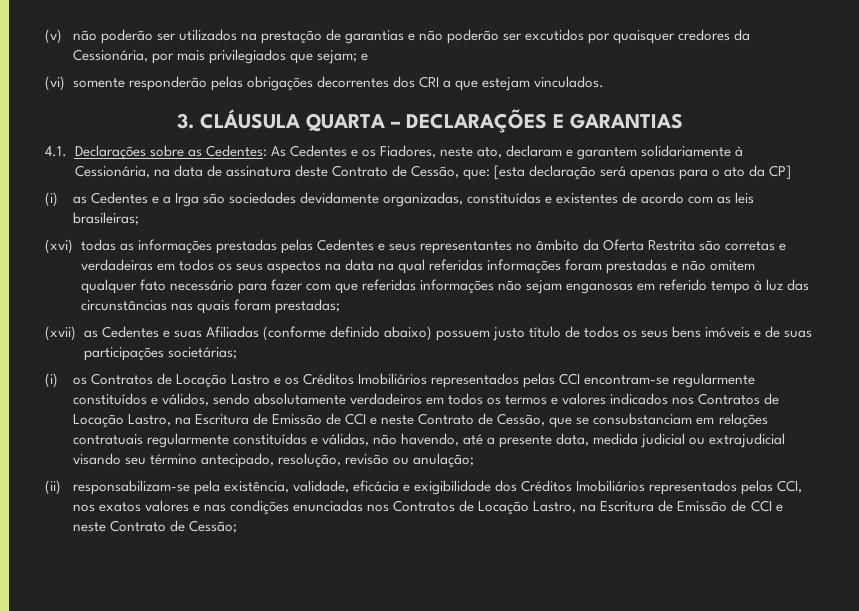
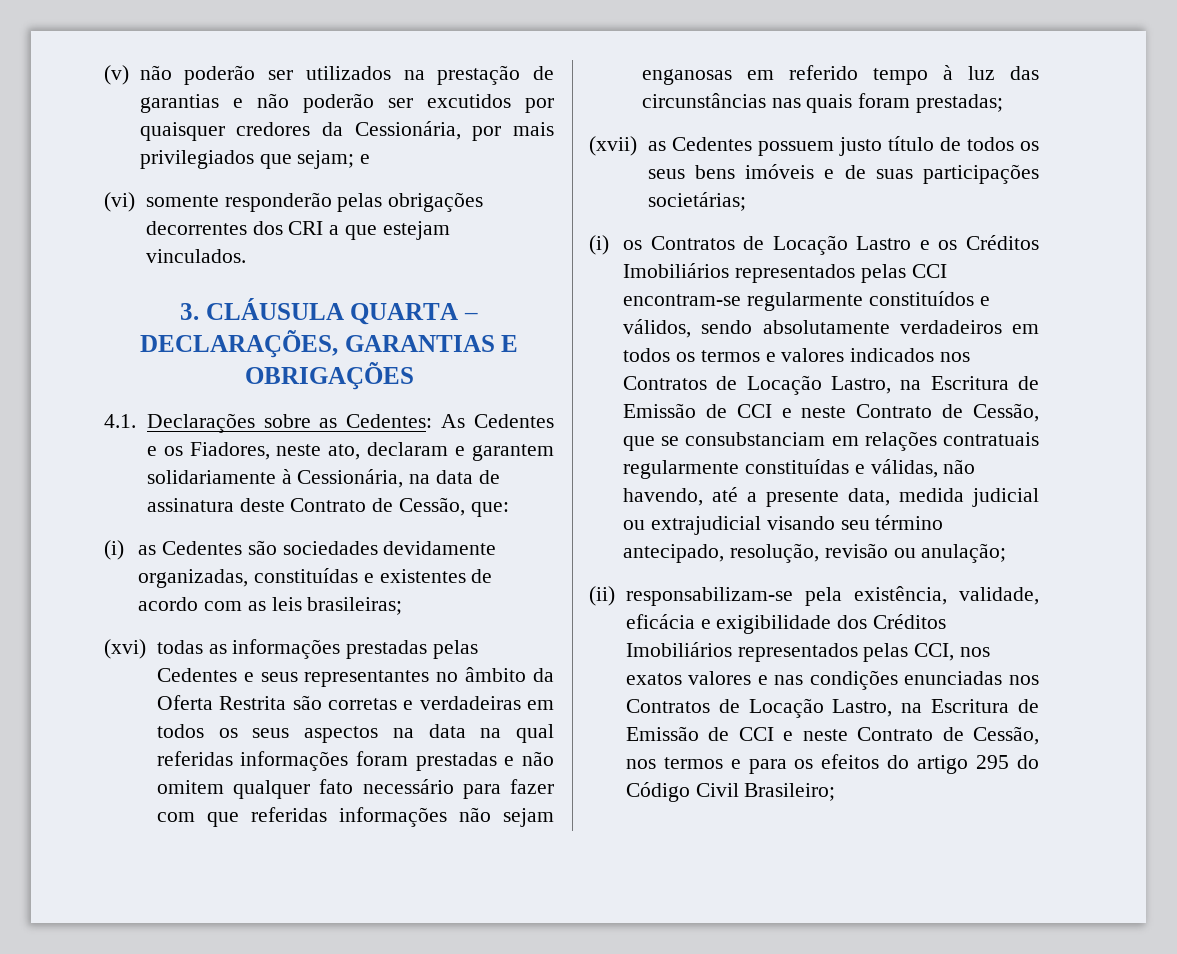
- 3. CLÁUSULA QUARTA – DECLARAÇÕES E GARANTIAS
+ 3. CLÁUSULA QUARTA – DECLARAÇÕES, GARANTIAS E OBRIGAÇÕES
- 4.1. Declarações sobre as Cedentes: As Cedentes e os Fiadores, neste ato, declaram e garantem solidariamente à Cessionária, na data de assinatura deste Contrato de Cessão, que: [esta declaração será apenas para o ato da CP]
+ 4.1. Declarações sobre as Cedentes: As Cedentes e os Fiadores, neste ato, declaram e garantem solidariamente à Cessionária, na data de assinatura deste Contrato de Cessão, que:
- (i) as Cedentes e a Irga são sociedades devidamente organizadas, constituídas e existentes de acordo com as leis brasileiras;
+ (i) as Cedentes são sociedades devidamente organizadas, constituídas e existentes de acordo com as leis brasileiras;
- (xvii) as Cedentes e suas Afiliadas (conforme definido abaixo) possuem justo título de todos os seus bens imóveis e de suas participações societárias;
+ (xvii) as Cedentes possuem justo título de todos os seus bens imóveis e de suas participações societárias;
- (ii) responsabilizam-se pela existência, validade, eficácia e exigibilidade dos Créditos Imobiliários representados pelas CCI, nos exatos valores e nas condições enunciadas nos Contratos de Locação Lastro, na Escritura de Emissão de CCI e neste Contrato de Cessão;
+ (ii) responsabilizam-se pela existência, validade, eficácia e exigibilidade dos Créditos Imobiliários representados pelas CCI, nos exatos valores e nas condições enunciadas nos Contratos de Locação Lastro, na Escritura de Emissão de CCI e neste Contrato de Cessão, nos termos e para os efeitos do artigo 295 do Código Civil Brasileiro;

